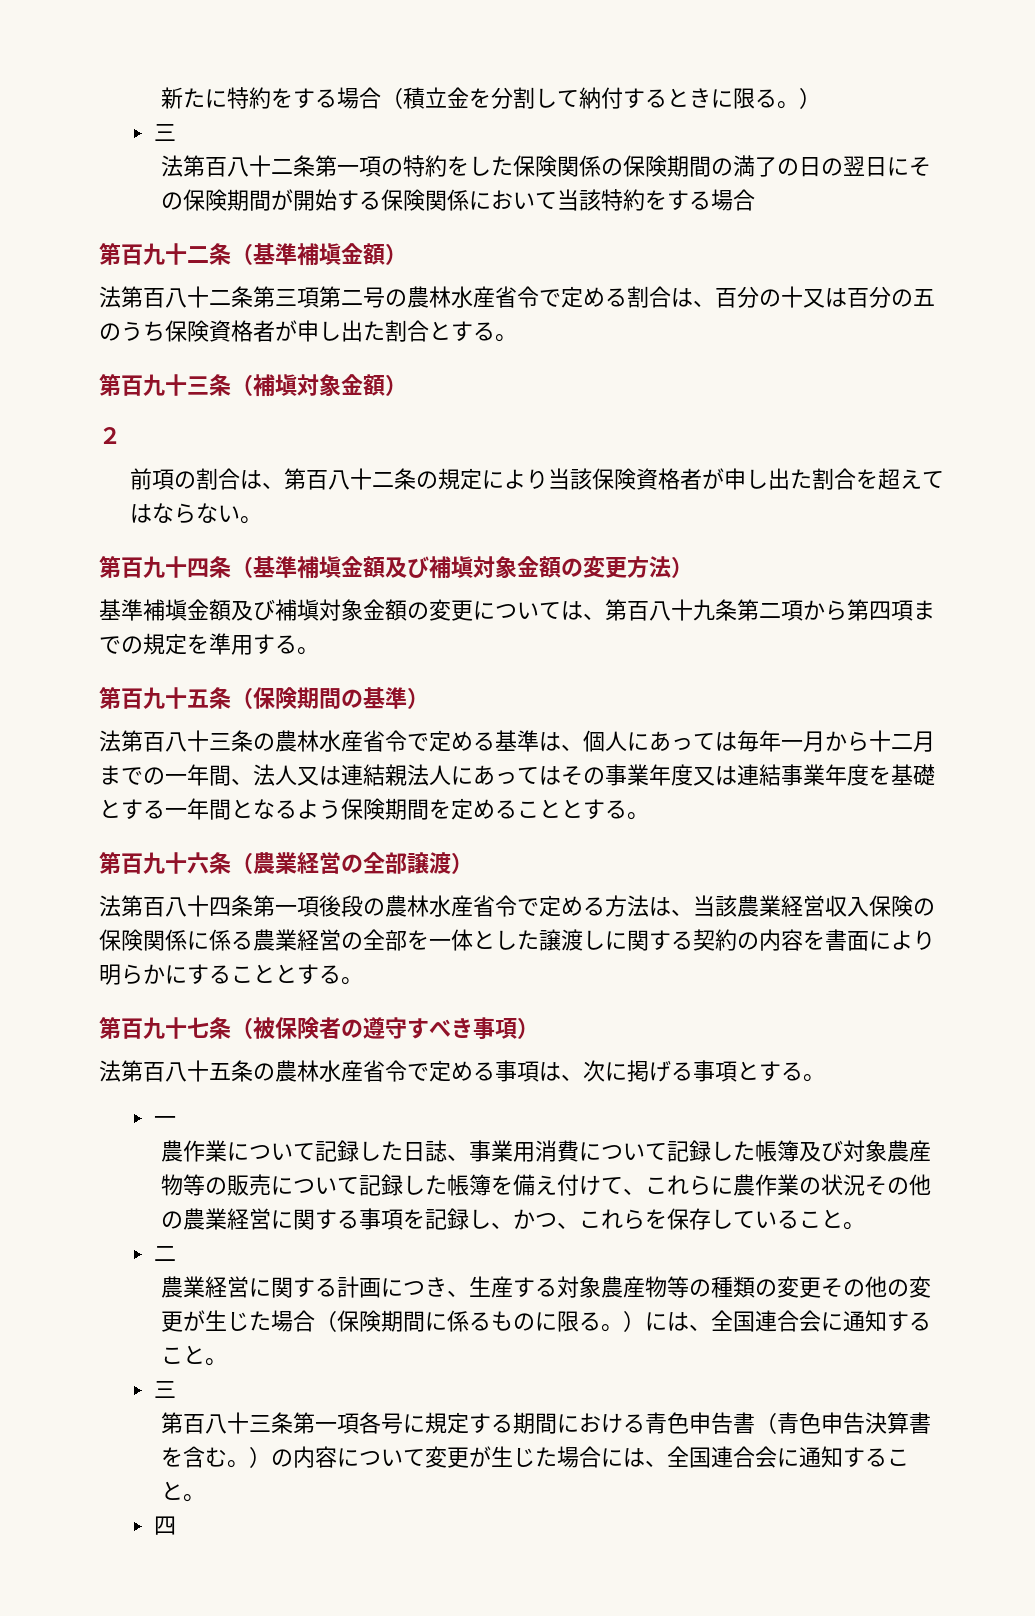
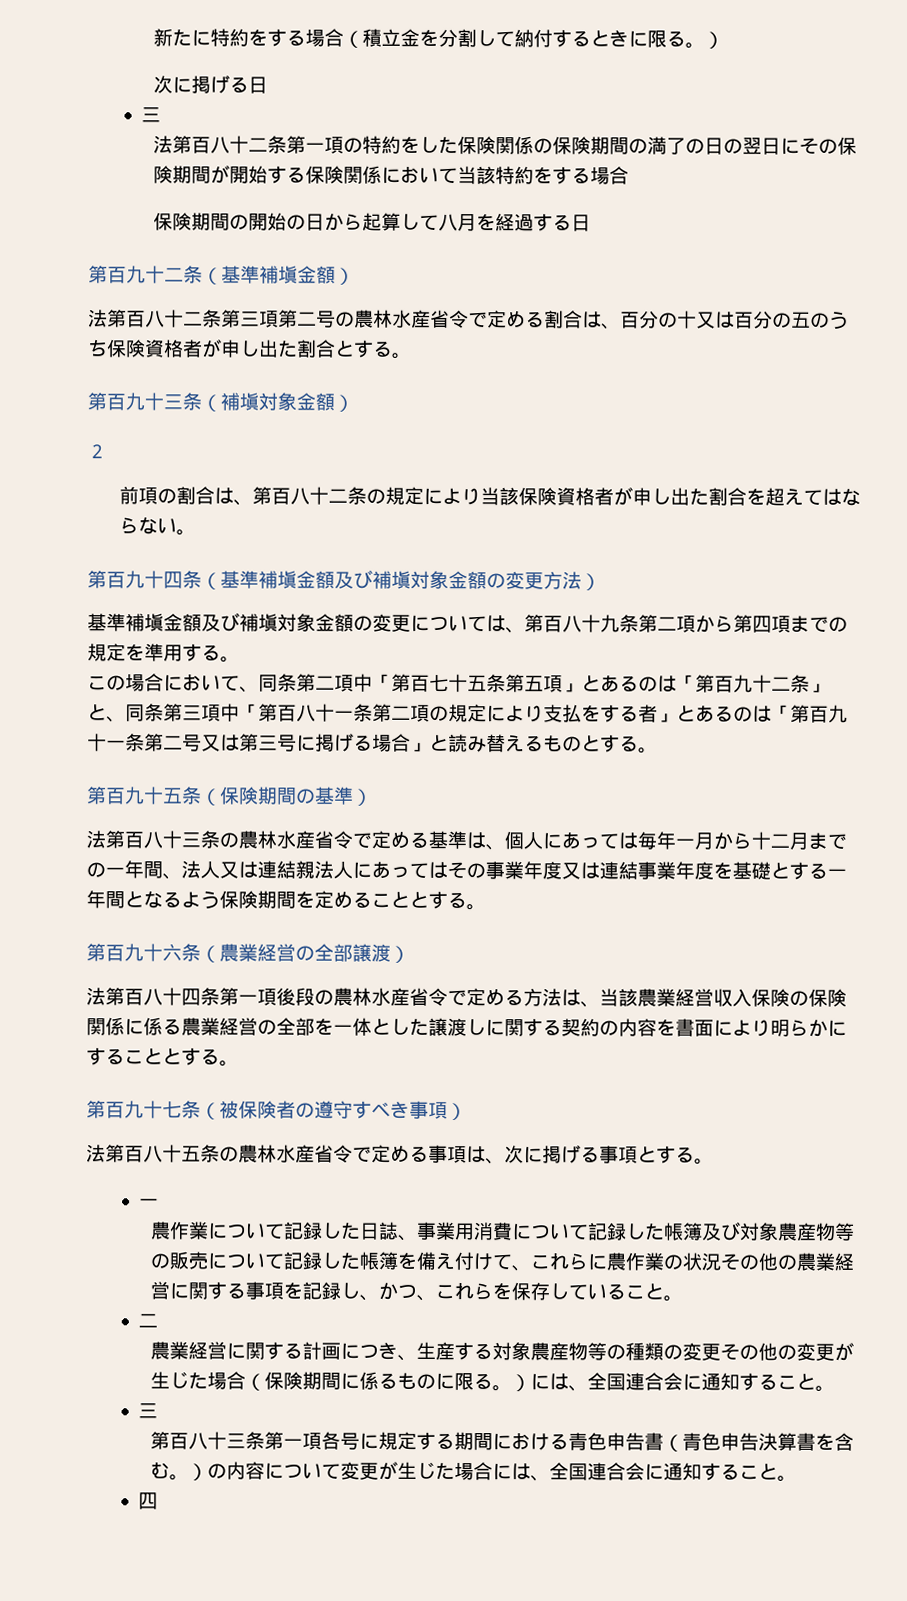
+ 次に掲げる日
+ 保険期間の開始の日から起算して八月を経過する日
+ この場合において、同条第二項中「第百七十五条第五項」とあるのは「第百九十二条」と、同条第三項中「第百八十一条第二項の規定により支払をする者」とあるのは「第百九十一条第二号又は第三号に掲げる場合」と読み替えるものとする。

